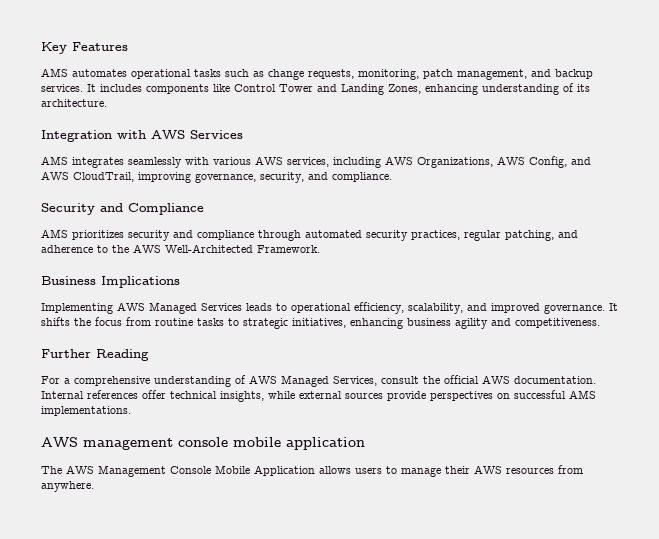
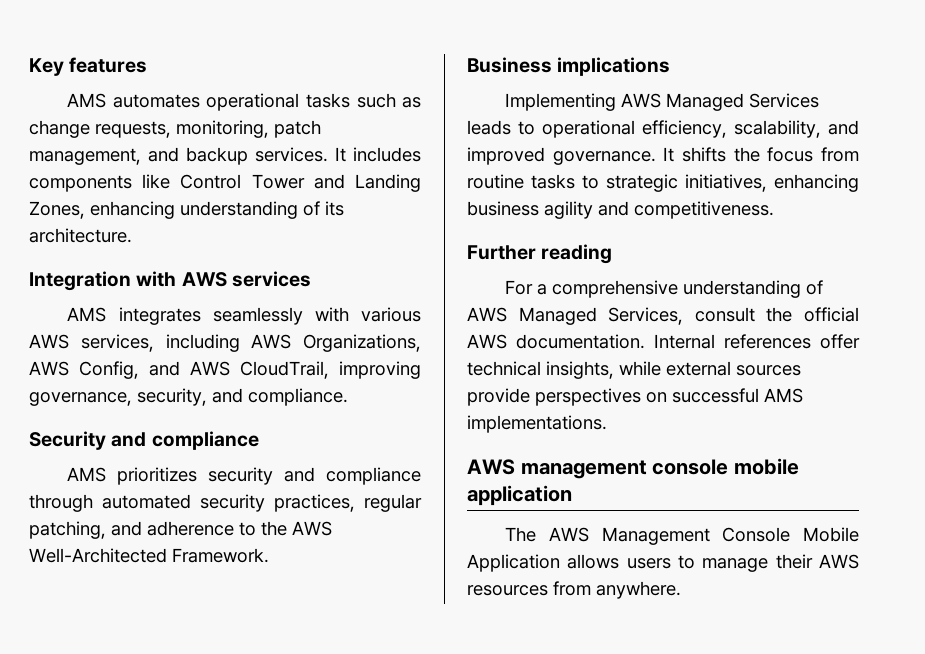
- Key Features
+ Key features
- Integration with AWS Services
+ Integration with AWS services
- Security and Compliance
+ Security and compliance
- Business Implications
+ Business implications
- Further Reading
+ Further reading

